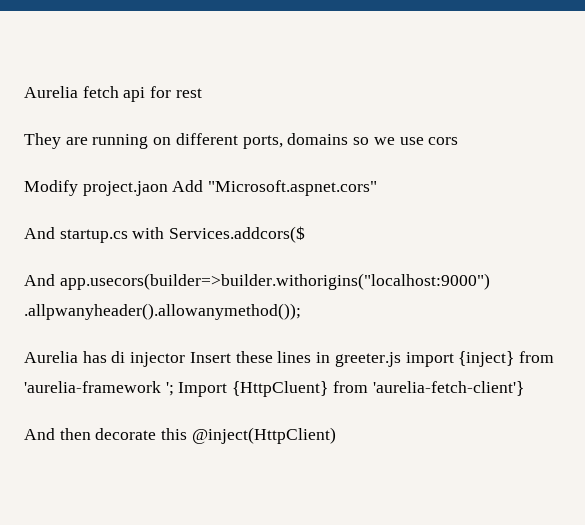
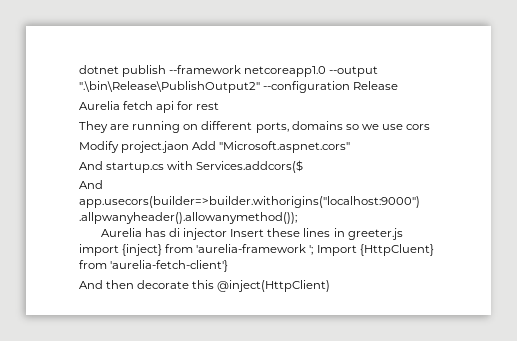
+ dotnet publish --framework netcoreapp1.0 --output ".\bin\Release\PublishOutput2" --configuration Release

